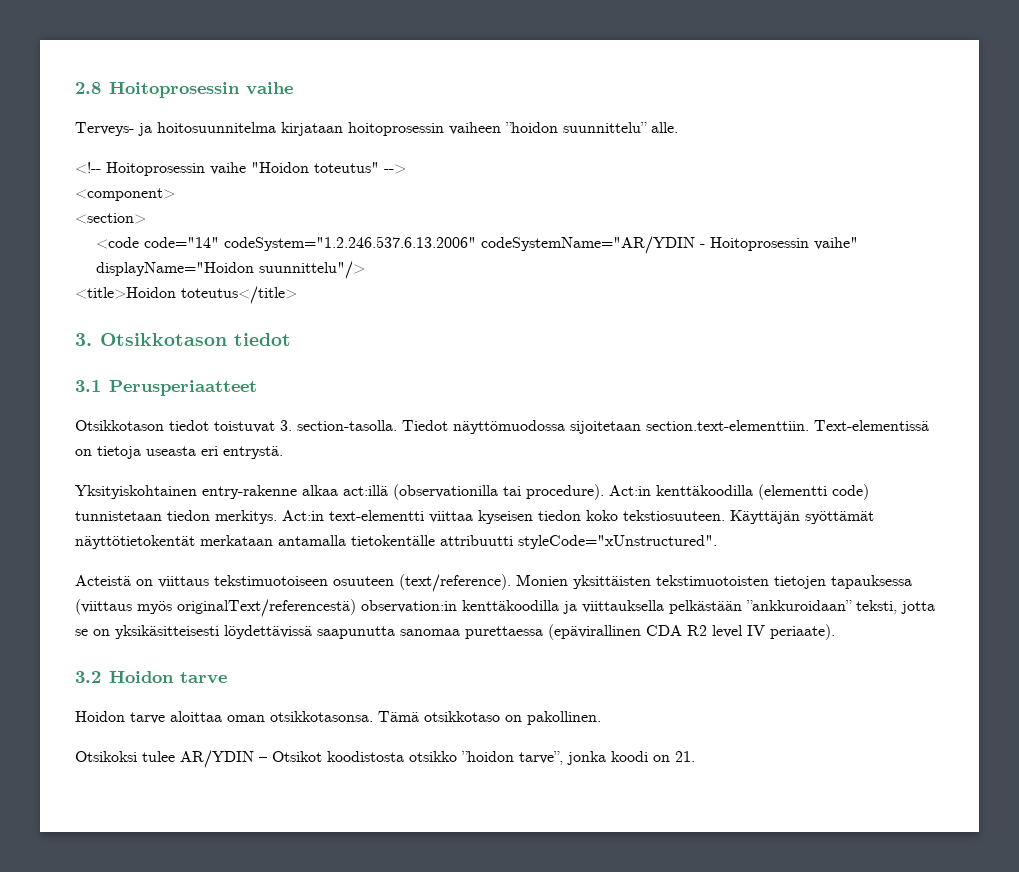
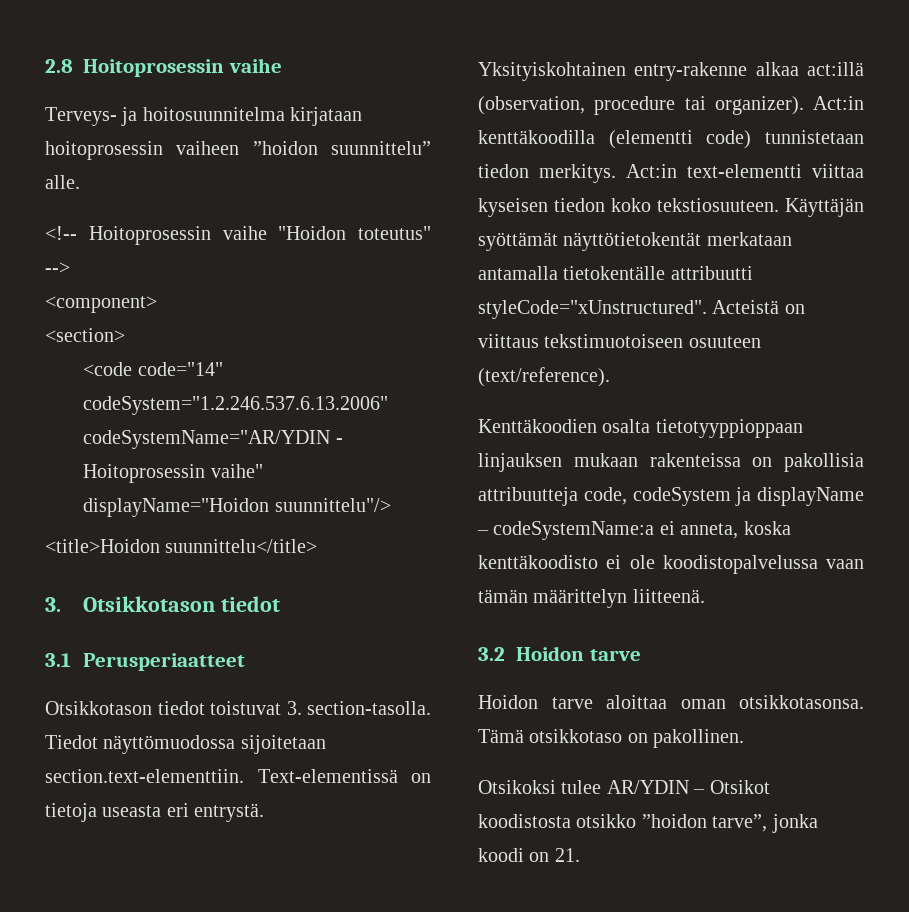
- <title>Hoidon toteutus</title>
+ <title>Hoidon suunnittelu</title>
- Yksityiskohtainen entry-rakenne alkaa act:illä (observationilla tai procedure).
+ Yksityiskohtainen entry-rakenne alkaa act:illä (observation, procedure tai organizer).
- Käyttäjän syöttämät näyttötietokentät merkataan antamalla tietokentälle attribuutti styleCode="xUnstructured".
- Acteistä on viittaus tekstimuotoiseen osuuteen (text/reference). Monien yksittäisten tekstimuotoisten tietojen tapauksessa (viittaus myös originalText/referencestä) observation:in kenttäkoodilla ja viittauksella pelkästään ”ankkuroidaan” teksti, jotta se on yksikäsitteisesti löydettävissä saapunutta sanomaa purettaessa (epävirallinen CDA R2 level IV periaate).
+ Käyttäjän syöttämät näyttötietokentät merkataan antamalla tietokentälle attribuutti styleCode="xUnstructured". Acteistä on viittaus tekstimuotoiseen osuuteen (text/reference).
+ Kenttäkoodien osalta tietotyyppioppaan linjauksen mukaan rakenteissa on pakollisia attribuutteja code, codeSystem ja displayName – codeSystemName:a ei anneta, koska kenttäkoodisto ei ole koodistopalvelussa vaan tämän määrittelyn liitteenä.

